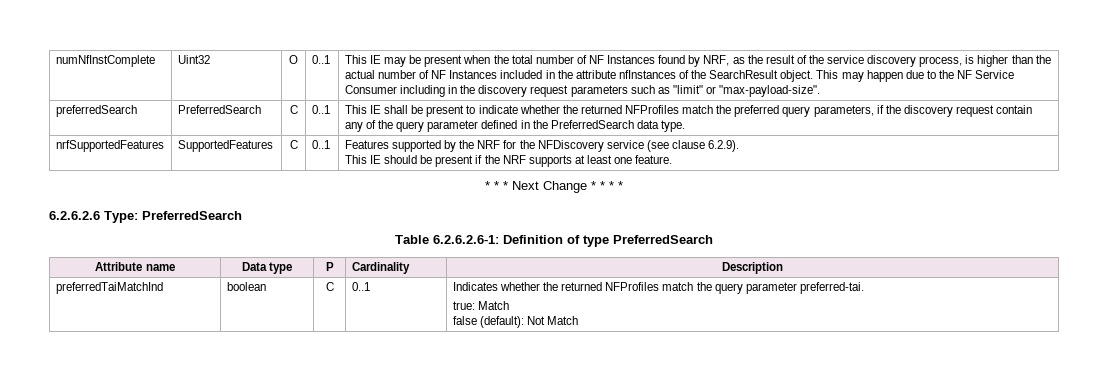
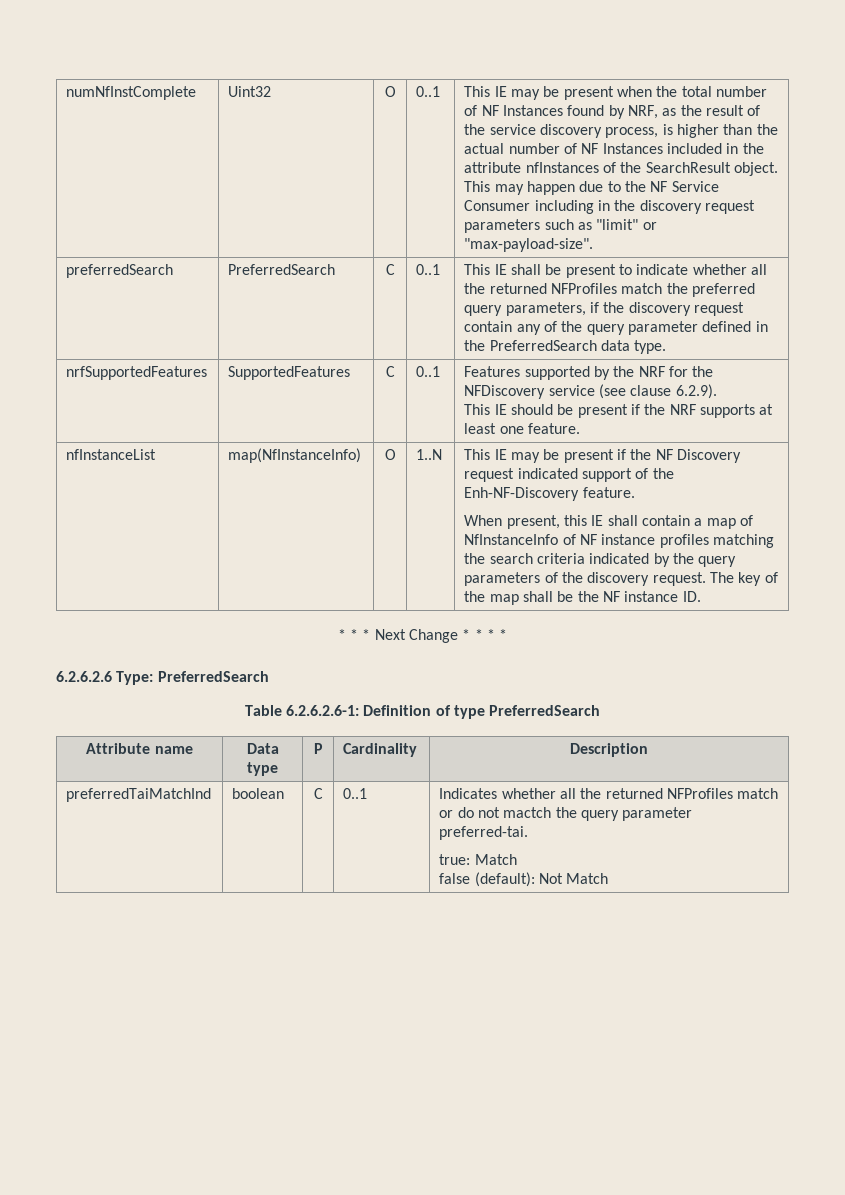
- preferredSearch | PreferredSearch | C | 0..1 | This IE shall be present to indicate whether the returned NFProfiles match the preferred query parameters, if the discovery request contain any of the query parameter defined in the PreferredSearch data type.
+ preferredSearch | PreferredSearch | C | 0..1 | This IE shall be present to indicate whether all the returned NFProfiles match the preferred query parameters, if the discovery request contain any of the query parameter defined in the PreferredSearch data type.
+ nfInstanceList | map(NfInstanceInfo) | O | 1..N | This IE may be present if the NF Discovery request indicated support of the Enh-NF-Discovery feature.
+ When present, this IE shall contain a map of NfInstanceInfo of NF instance profiles matching the search criteria indicated by the query parameters of the discovery request. The key of the map shall be the NF instance ID.
- preferredTaiMatchInd | boolean | C | 0..1 | Indicates whether the returned NFProfiles match the query parameter preferred-tai.
+ preferredTaiMatchInd | boolean | C | 0..1 | Indicates whether all the returned NFProfiles match or do not mactch the query parameter preferred-tai.

